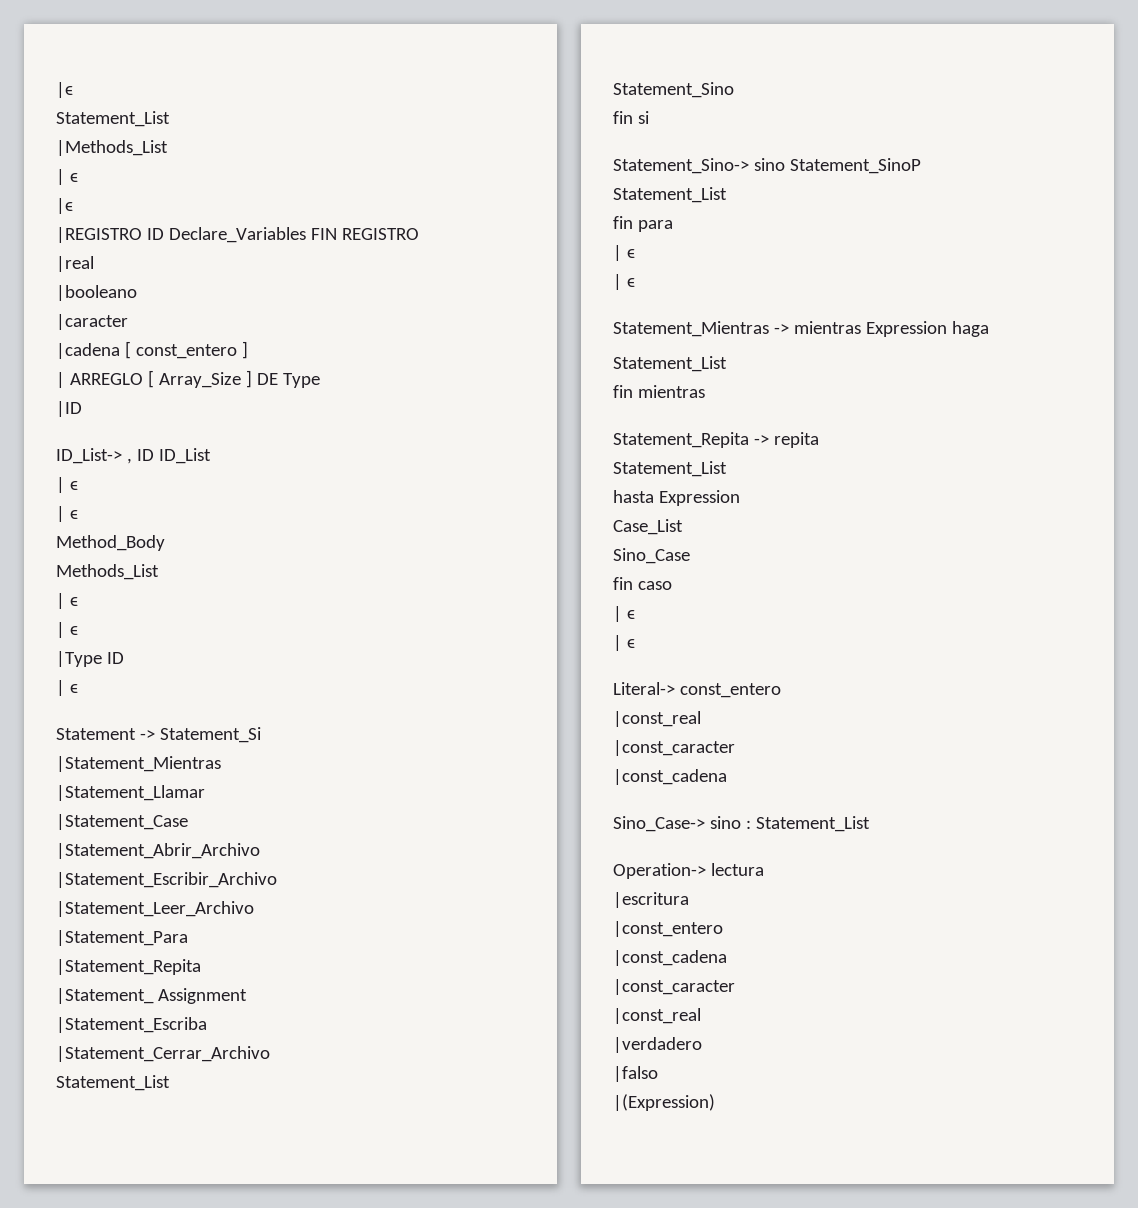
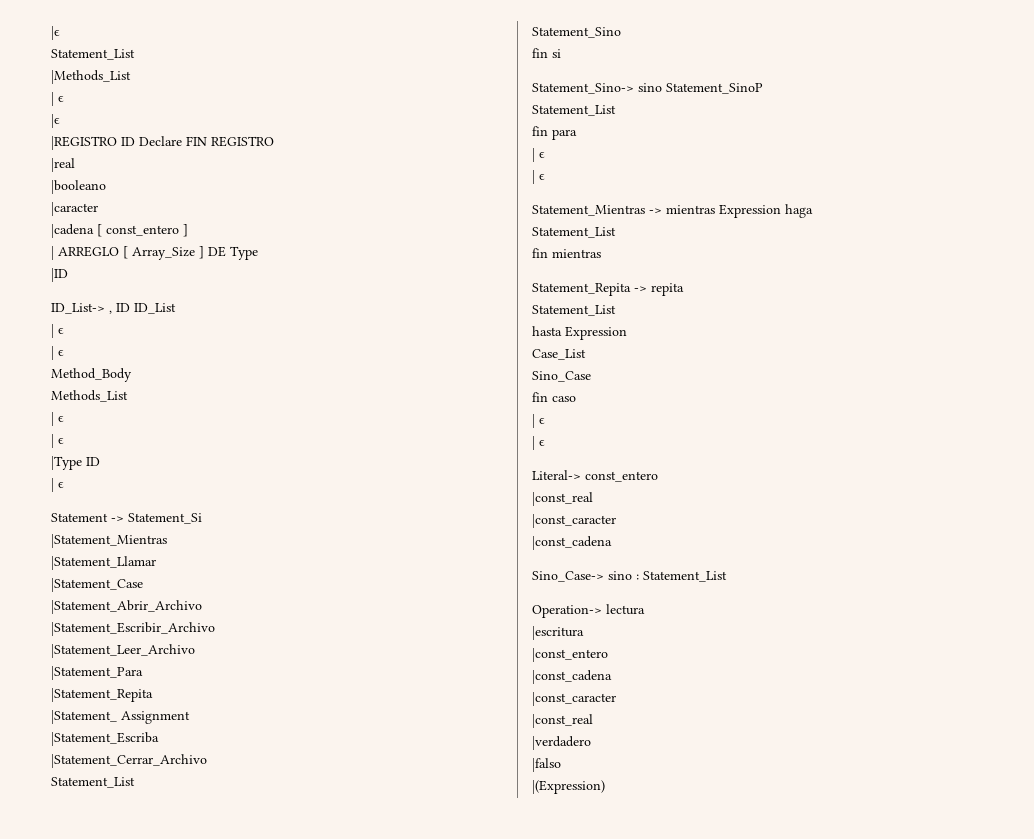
- |REGISTRO ID Declare_Variables FIN REGISTRO
+ |REGISTRO ID Declare FIN REGISTRO

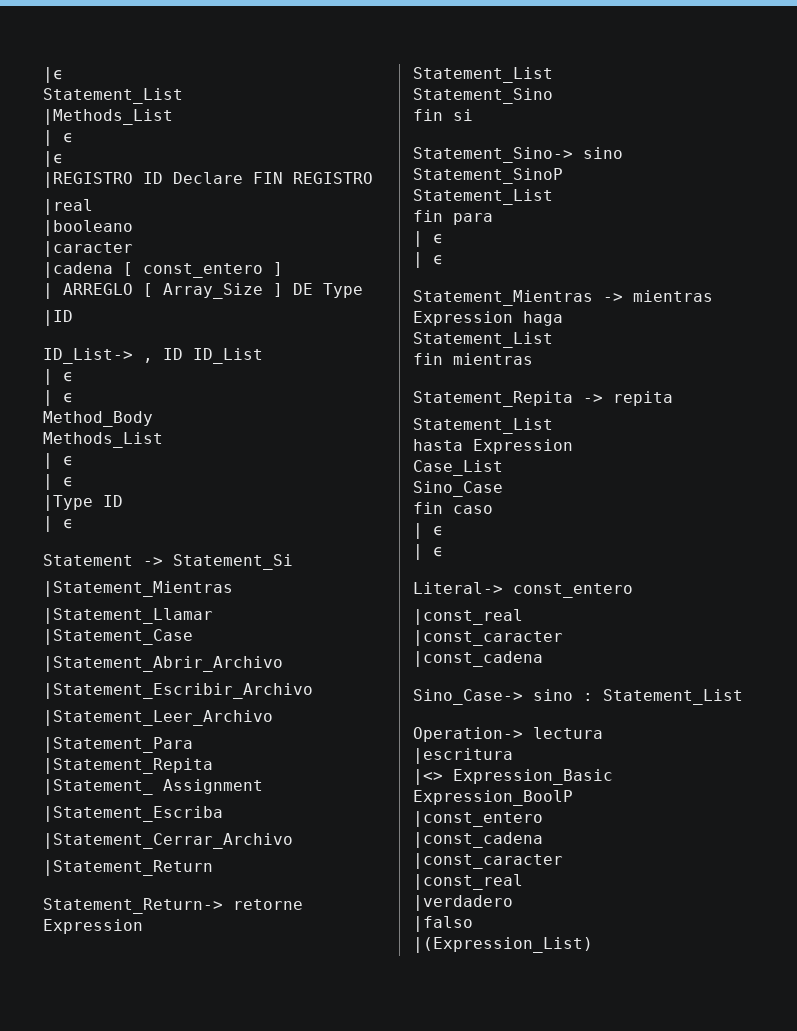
+ |Statement_Return
+ Statement_Return-> retorne Expression
+ |<> Expression_Basic Expression_BoolP
- |(Expression)
+ |(Expression_List)

